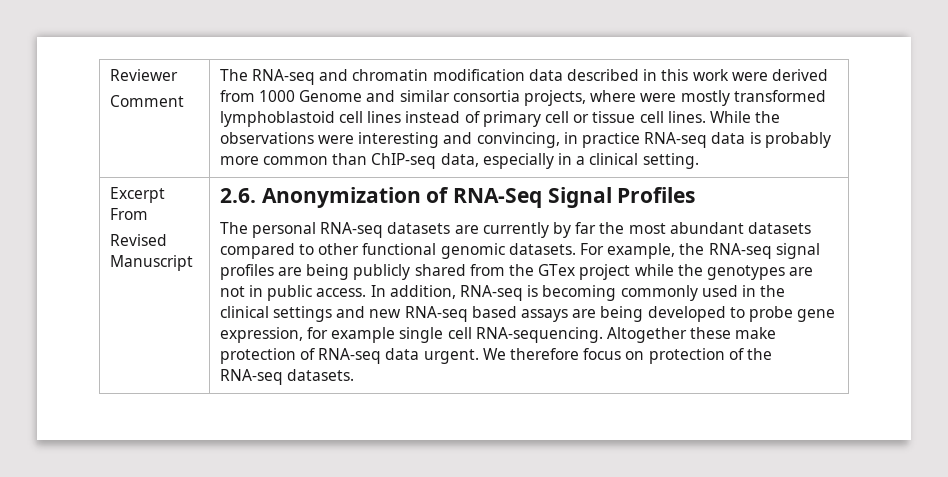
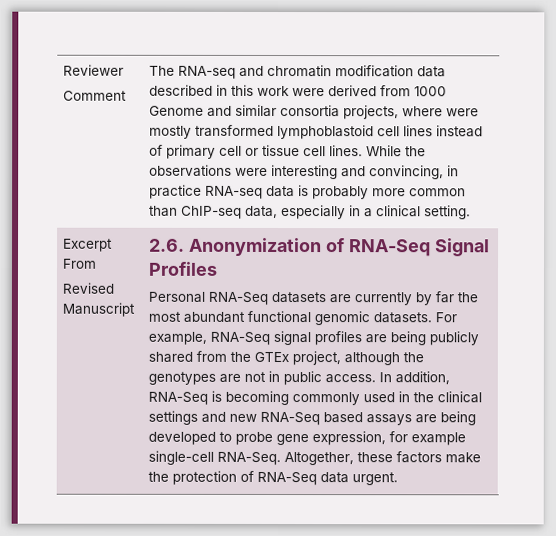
- The personal RNA-seq datasets are currently by far the most abundant datasets compared to other functional genomic datasets.
+ Personal RNA-Seq datasets are currently by far the most abundant functional genomic datasets.
- For example, the RNA-seq signal profiles are being publicly shared from the GTex project while the genotypes are not in public access.
+ For example, RNA-Seq signal profiles are being publicly shared from the GTEx project, although the genotypes are not in public access.
- In addition, RNA-seq is becoming commonly used in the clinical settings and new RNA-seq based assays are being developed to probe gene expression, for example single cell RNA-sequencing. Altogether these make protection of RNA-seq data urgent. We therefore focus on protection of the RNA-seq datasets.
+ In addition, RNA-Seq is becoming commonly used in the clinical settings and new RNA-Seq based assays are being developed to probe gene expression, for example single-cell RNA-Seq. Altogether, these factors make the protection of RNA-Seq data urgent.

